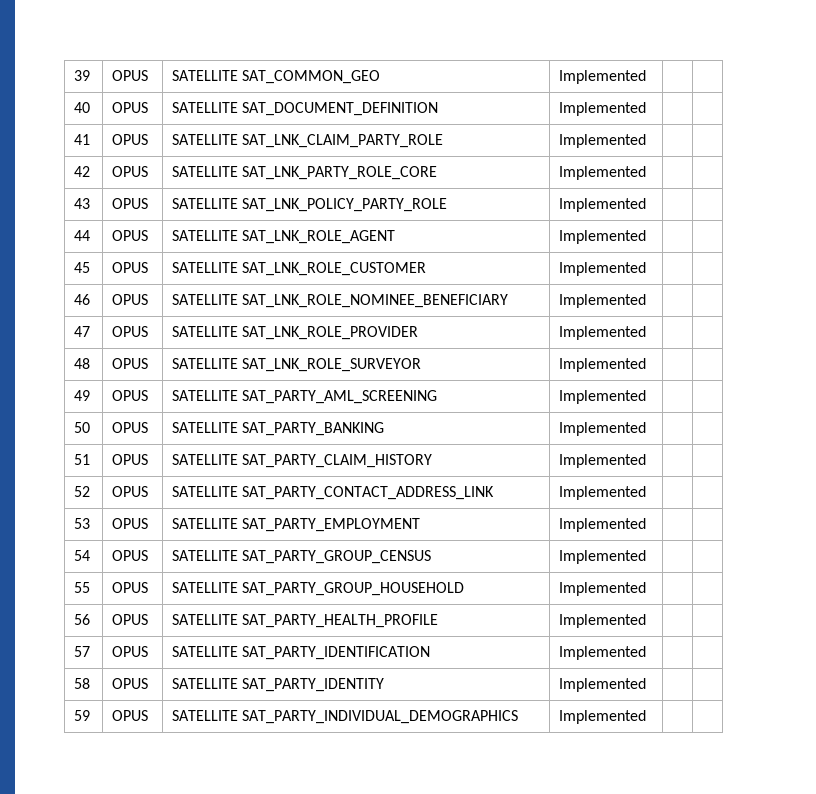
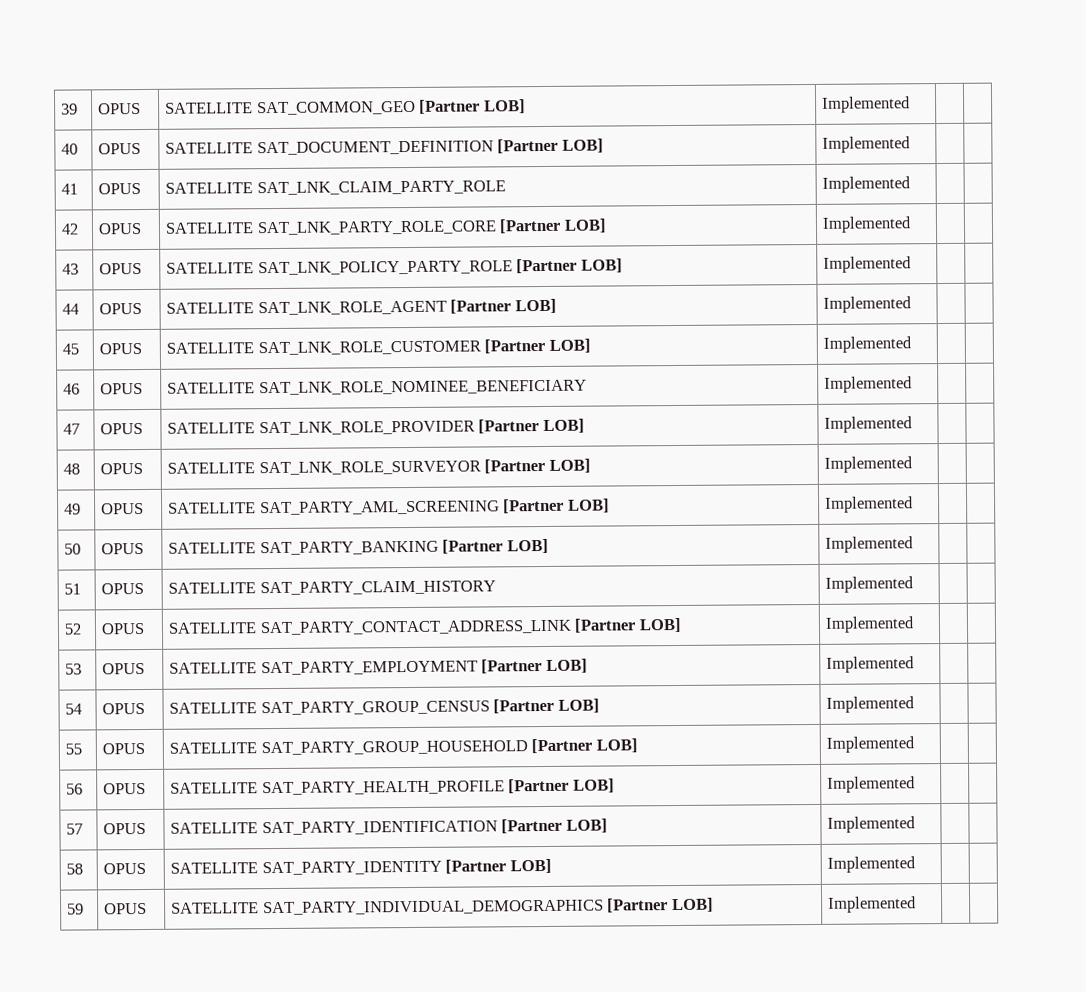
- 39 | OPUS | SATELLITE SAT_COMMON_GEO | Implemented | |
+ 39 | OPUS | SATELLITE SAT_COMMON_GEO [Partner LOB] | Implemented | |
- 40 | OPUS | SATELLITE SAT_DOCUMENT_DEFINITION | Implemented | |
+ 40 | OPUS | SATELLITE SAT_DOCUMENT_DEFINITION [Partner LOB] | Implemented | |
- 42 | OPUS | SATELLITE SAT_LNK_PARTY_ROLE_CORE | Implemented | |
+ 42 | OPUS | SATELLITE SAT_LNK_PARTY_ROLE_CORE [Partner LOB] | Implemented | |
- 43 | OPUS | SATELLITE SAT_LNK_POLICY_PARTY_ROLE | Implemented | |
+ 43 | OPUS | SATELLITE SAT_LNK_POLICY_PARTY_ROLE [Partner LOB] | Implemented | |
- 44 | OPUS | SATELLITE SAT_LNK_ROLE_AGENT | Implemented | |
+ 44 | OPUS | SATELLITE SAT_LNK_ROLE_AGENT [Partner LOB] | Implemented | |
- 45 | OPUS | SATELLITE SAT_LNK_ROLE_CUSTOMER | Implemented | |
+ 45 | OPUS | SATELLITE SAT_LNK_ROLE_CUSTOMER [Partner LOB] | Implemented | |
- 47 | OPUS | SATELLITE SAT_LNK_ROLE_PROVIDER | Implemented | |
+ 47 | OPUS | SATELLITE SAT_LNK_ROLE_PROVIDER [Partner LOB] | Implemented | |
- 48 | OPUS | SATELLITE SAT_LNK_ROLE_SURVEYOR | Implemented | |
+ 48 | OPUS | SATELLITE SAT_LNK_ROLE_SURVEYOR [Partner LOB] | Implemented | |
- 49 | OPUS | SATELLITE SAT_PARTY_AML_SCREENING | Implemented | |
+ 49 | OPUS | SATELLITE SAT_PARTY_AML_SCREENING [Partner LOB] | Implemented | |
- 50 | OPUS | SATELLITE SAT_PARTY_BANKING | Implemented | |
+ 50 | OPUS | SATELLITE SAT_PARTY_BANKING [Partner LOB] | Implemented | |
- 52 | OPUS | SATELLITE SAT_PARTY_CONTACT_ADDRESS_LINK | Implemented | |
+ 52 | OPUS | SATELLITE SAT_PARTY_CONTACT_ADDRESS_LINK [Partner LOB] | Implemented | |
- 53 | OPUS | SATELLITE SAT_PARTY_EMPLOYMENT | Implemented | |
+ 53 | OPUS | SATELLITE SAT_PARTY_EMPLOYMENT [Partner LOB] | Implemented | |
- 54 | OPUS | SATELLITE SAT_PARTY_GROUP_CENSUS | Implemented | |
+ 54 | OPUS | SATELLITE SAT_PARTY_GROUP_CENSUS [Partner LOB] | Implemented | |
- 55 | OPUS | SATELLITE SAT_PARTY_GROUP_HOUSEHOLD | Implemented | |
+ 55 | OPUS | SATELLITE SAT_PARTY_GROUP_HOUSEHOLD [Partner LOB] | Implemented | |
- 56 | OPUS | SATELLITE SAT_PARTY_HEALTH_PROFILE | Implemented | |
+ 56 | OPUS | SATELLITE SAT_PARTY_HEALTH_PROFILE [Partner LOB] | Implemented | |
- 57 | OPUS | SATELLITE SAT_PARTY_IDENTIFICATION | Implemented | |
+ 57 | OPUS | SATELLITE SAT_PARTY_IDENTIFICATION [Partner LOB] | Implemented | |
- 58 | OPUS | SATELLITE SAT_PARTY_IDENTITY | Implemented | |
+ 58 | OPUS | SATELLITE SAT_PARTY_IDENTITY [Partner LOB] | Implemented | |
- 59 | OPUS | SATELLITE SAT_PARTY_INDIVIDUAL_DEMOGRAPHICS | Implemented | |
+ 59 | OPUS | SATELLITE SAT_PARTY_INDIVIDUAL_DEMOGRAPHICS [Partner LOB] | Implemented | |

